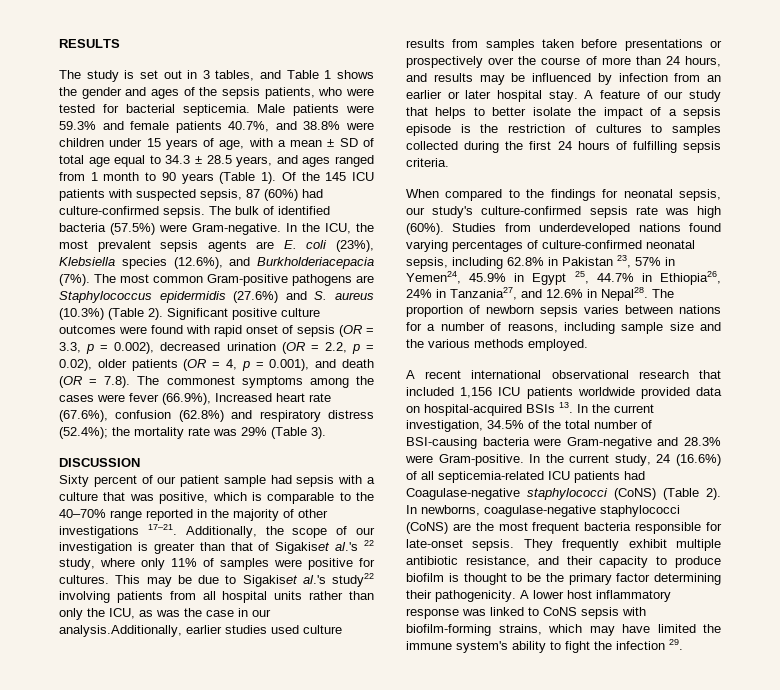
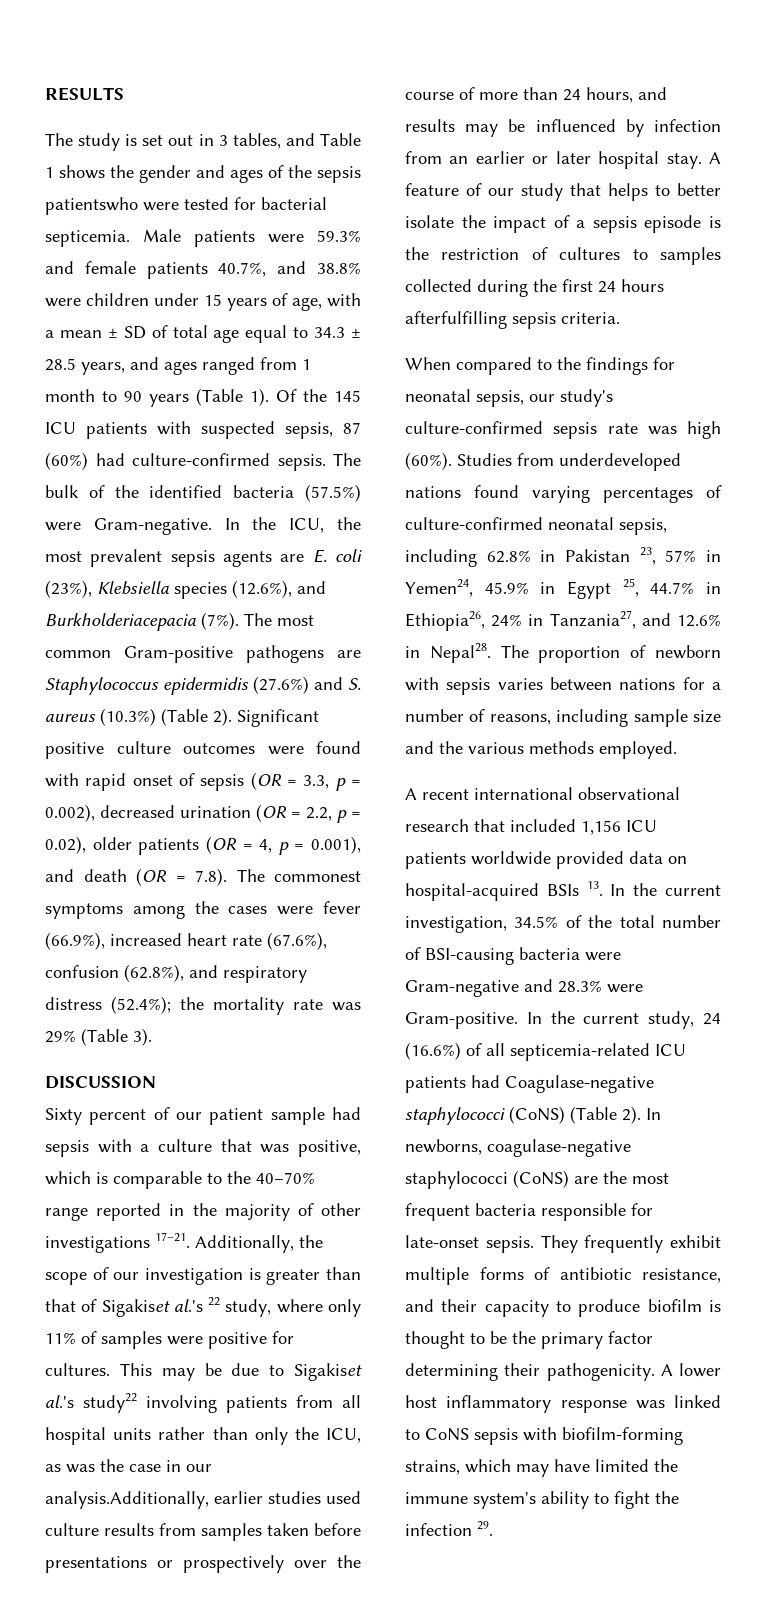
- The study is set out in 3 tables, and Table 1 shows the gender and ages of the sepsis patients, who were tested for bacterial septicemia.
+ The study is set out in 3 tables, and Table 1 shows the gender and ages of the sepsis patientswho were tested for bacterial septicemia.
- The bulk of identified bacteria (57.5%) were Gram-negative.
+ The bulk of the identified bacteria (57.5%) were Gram-negative.
- Significant positive culture outcomes were found with rapid onset of sepsis (OR = 3.3, p = 0.002), decreased urination (OR = 2.2, p = 0.02), older patients (OR = 4, p = 0.001), and death (OR = 7.8). The commonest symptoms among the cases were fever (66.9%), Increased heart rate (67.6%), confusion (62.8%) and respiratory distress (52.4%);
+ Significant positive culture outcomes were found with rapid onset of sepsis (OR = 3.3, p = 0.002), decreased urination (OR = 2.2, p = 0.02), older patients (OR = 4, p = 0.001), and death (OR = 7.8). The commonest symptoms among the cases were fever (66.9%), increased heart rate (67.6%), confusion (62.8%), and respiratory distress (52.4%);
- A feature of our study that helps to better isolate the impact of a sepsis episode is the restriction of cultures to samples collected during the first 24 hours of fulfilling sepsis criteria.
+ A feature of our study that helps to better isolate the impact of a sepsis episode is the restriction of cultures to samples collected during the first 24 hours afterfulfilling sepsis criteria.
- The proportion of newborn sepsis varies between nations for a number of reasons, including sample size and the various methods employed.
+ The proportion of newborn with sepsis varies between nations for a number of reasons, including sample size and the various methods employed.
- They frequently exhibit multiple antibiotic resistance, and their capacity to produce biofilm is thought to be the primary factor determining their pathogenicity.
+ They frequently exhibit multiple forms of antibiotic resistance, and their capacity to produce biofilm is thought to be the primary factor determining their pathogenicity.

